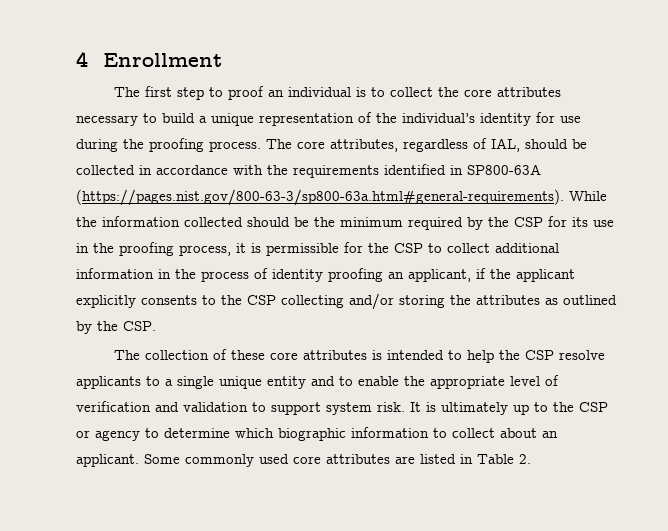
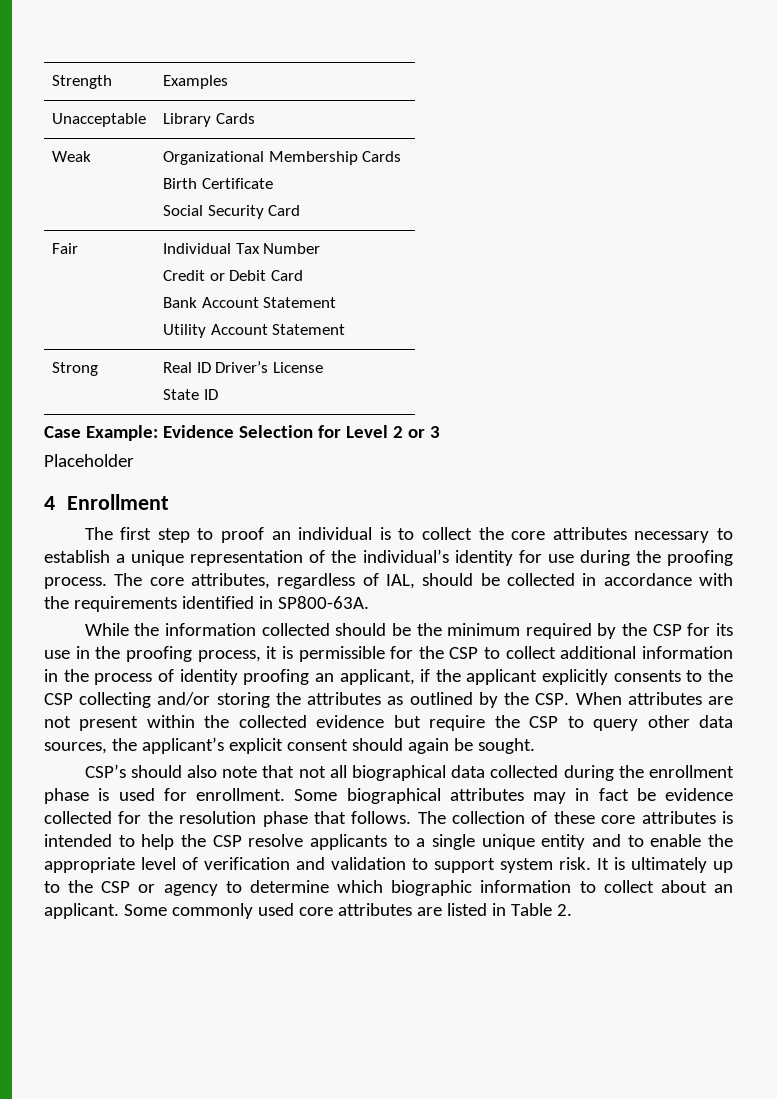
+ Strength | Examples
+ Unacceptable | Library Cards
+ Weak | Organizational Membership Cards
+ Birth Certificate
+ Social Security Card
+ Fair | Individual Tax Number
+ Credit or Debit Card
+ Bank Account Statement
+ Utility Account Statement
+ Strong | Real ID Driver’s License
+ State ID
+ Case Example: Evidence Selection for Level 2 or 3
+ Placeholder
- The first step to proof an individual is to collect the core attributes necessary to build a unique representation of the individual’s identity for use during the proofing process.
+ The first step to proof an individual is to collect the core attributes necessary to establish a unique representation of the individual’s identity for use during the proofing process.
- The core attributes, regardless of IAL, should be collected in accordance with the requirements identified in SP800-63A (https://pages.nist.gov/800-63-3/sp800-63a.html#general-requirements). While the information collected should be the minimum required by the CSP for its use in the proofing process, it is permissible for the CSP to collect additional information in the process of identity proofing an applicant, if the applicant explicitly consents to the CSP collecting and/or storing the attributes as outlined by the CSP.
- The collection of these core attributes is intended to help the CSP resolve applicants to a single unique entity and to enable the appropriate level of verification and validation to support system risk.
+ The core attributes, regardless of IAL, should be collected in accordance with the requirements identified in SP800-63A.
+ While the information collected should be the minimum required by the CSP for its use in the proofing process, it is permissible for the CSP to collect additional information in the process of identity proofing an applicant, if the applicant explicitly consents to the CSP collecting and/or storing the attributes as outlined by the CSP. When attributes are not present within the collected evidence but require the CSP to query other data sources, the applicant’s explicit consent should again be sought.
+ CSP’s should also note that not all biographical data collected during the enrollment phase is used for enrollment. Some biographical attributes may in fact be evidence collected for the resolution phase that follows. The collection of these core attributes is intended to help the CSP resolve applicants to a single unique entity and to enable the appropriate level of verification and validation to support system risk.

